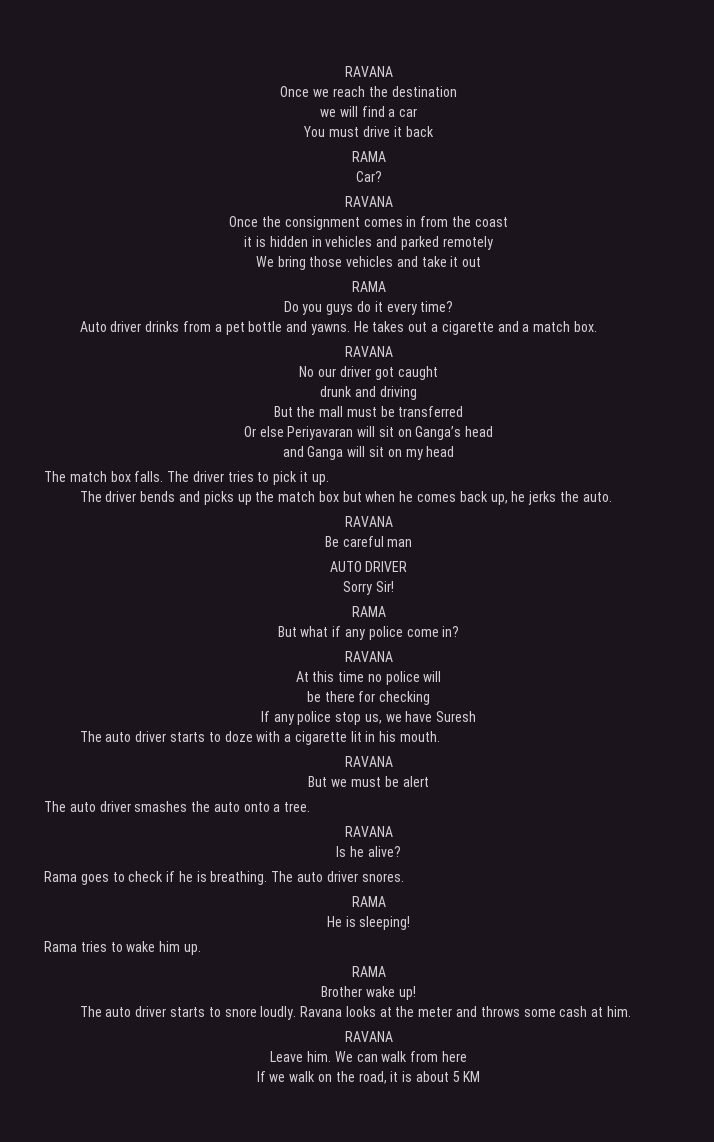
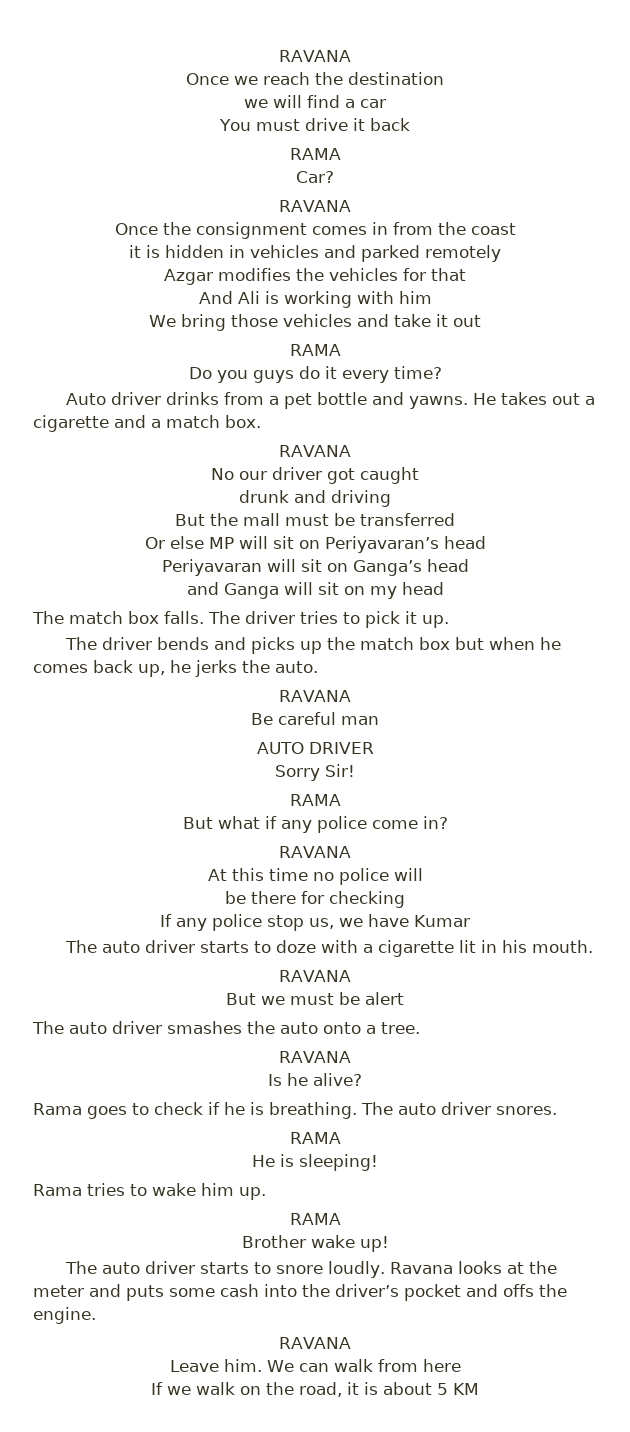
+ Azgar modifies the vehicles for that
+ And Ali is working with him
- Or else Periyavaran will sit on Ganga’s head
+ Or else MP will sit on Periyavaran’s head
+ Periyavaran will sit on Ganga’s head
- If any police stop us, we have Suresh
+ If any police stop us, we have Kumar
- Ravana looks at the meter and throws some cash at him.
+ Ravana looks at the meter and puts some cash into the driver’s pocket and offs the engine.

